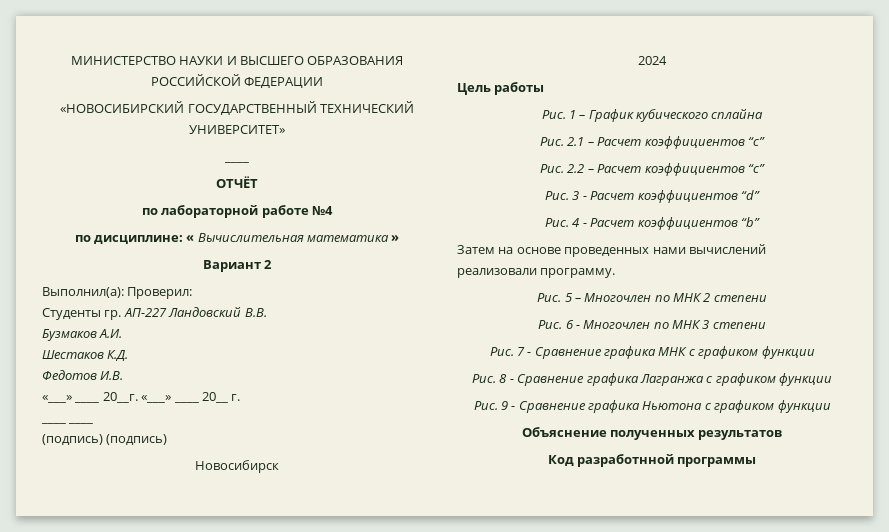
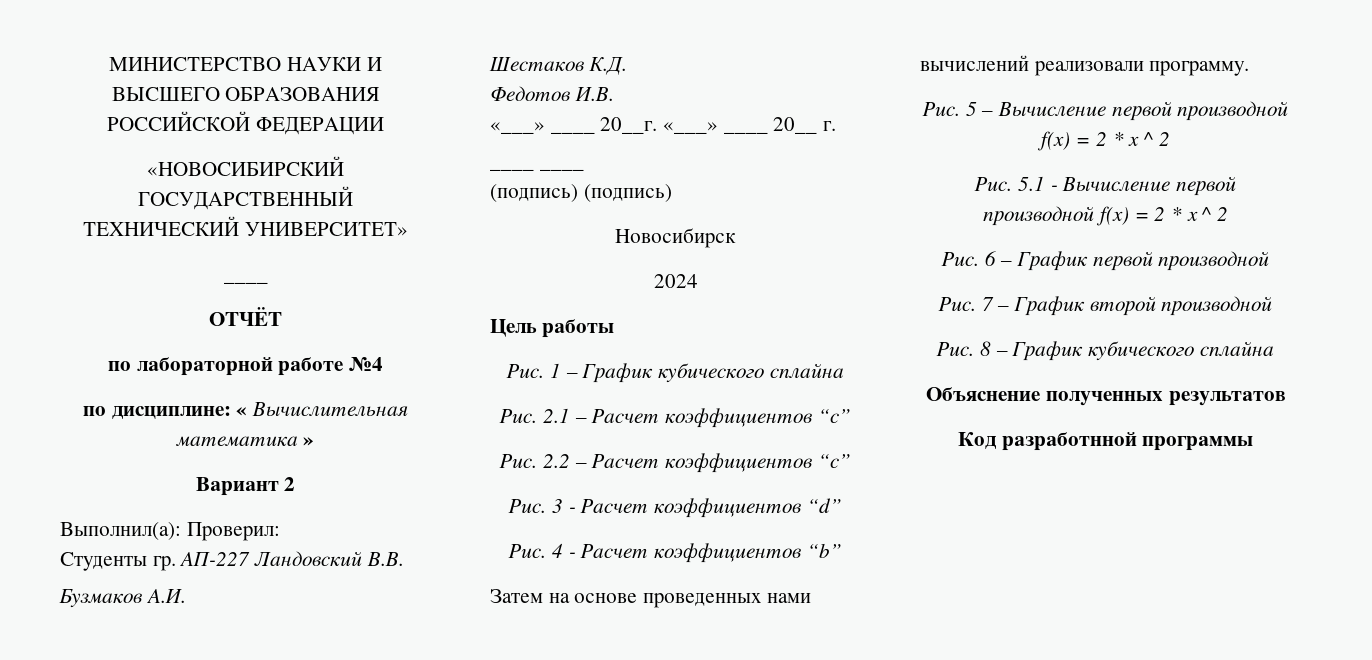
- Рис. 5 – Многочлен по МНК 2 степени
- Рис. 6 - Многочлен по МНК 3 степени
- Рис. 7 - Сравнение графика МНК с графиком функции
- Рис. 8 - Сравнение графика Лагранжа с графиком функции
- Рис. 9 - Сравнение графика Ньютона с графиком функции
+ Рис. 5 – Вычисление первой производной f(x) = 2 * x ^ 2
+ Рис. 5.1 - Вычисление первой производной f(x) = 2 * x ^ 2
+ Рис. 6 – График первой производной
+ Рис. 7 – График второй производной
+ Рис. 8 – График кубического сплайна

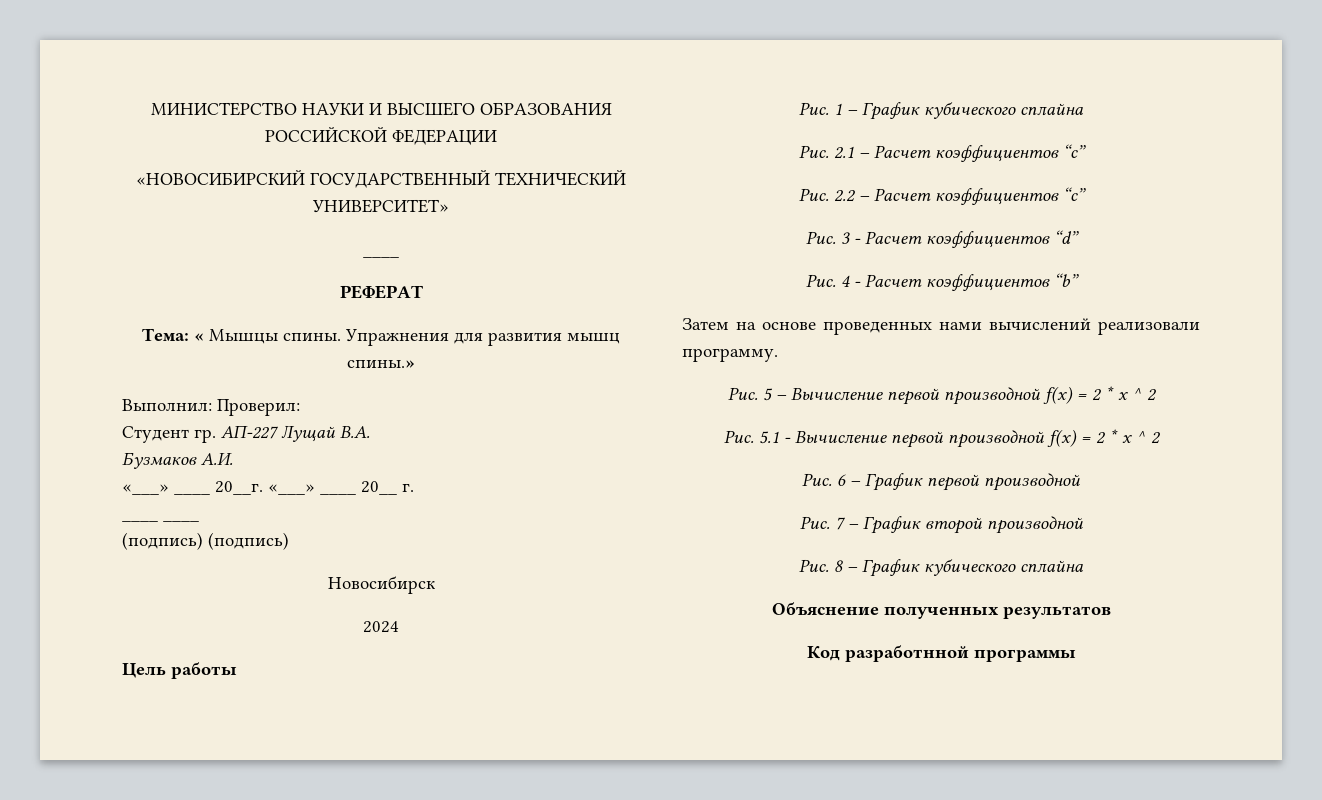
- ОТЧЁТ
- по лабораторной работе №4
- по дисциплине: « Вычислительная математика »
- Вариант 2
- Выполнил(а): Проверил:
+ РЕФЕРАТ
+ Тема: « Мышцы спины. Упражнения для развития мышц спины.»
+ Выполнил: Проверил:
- Студенты гр.
+ Студент гр.
- АП-227 Ландовский В.В.
+ АП-227 Лущай В.А.
- Шестаков К.Д.
- Федотов И.В.

